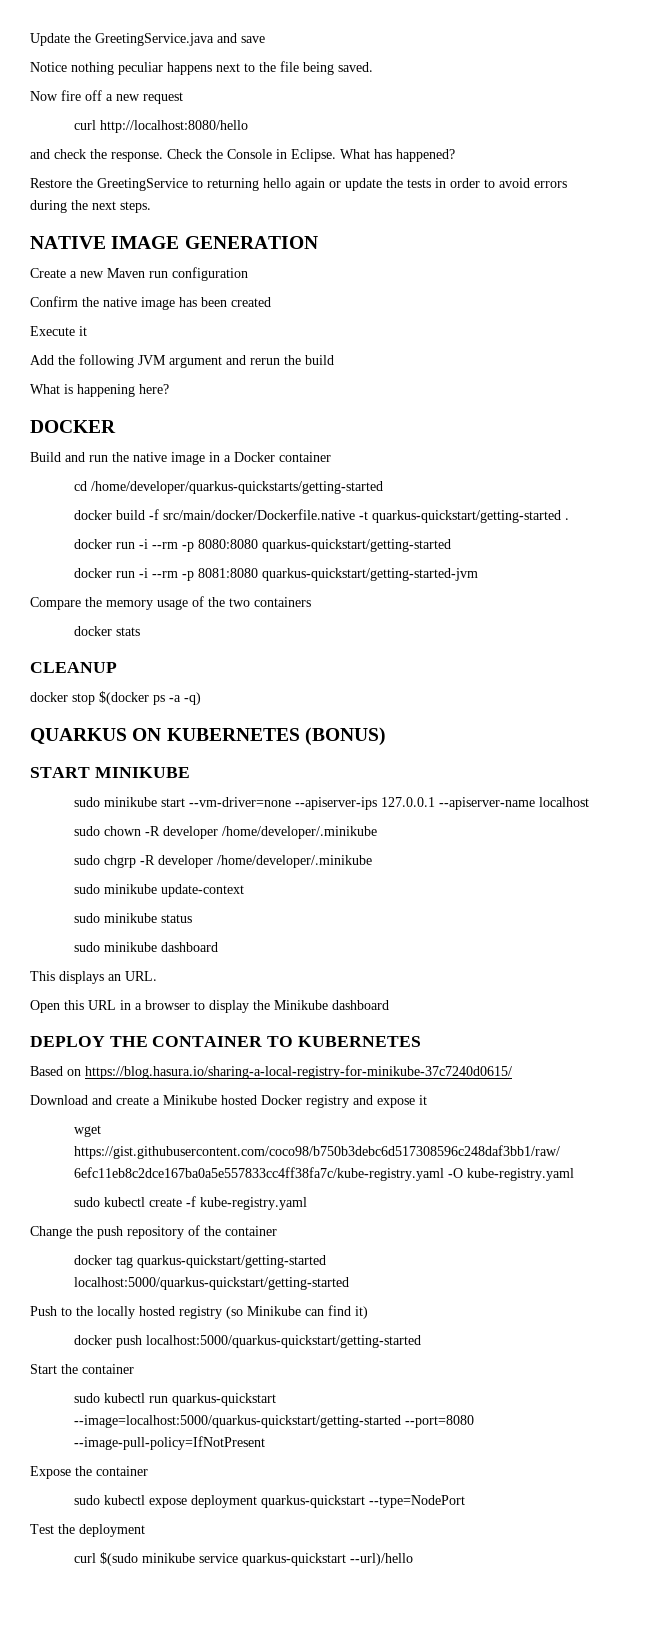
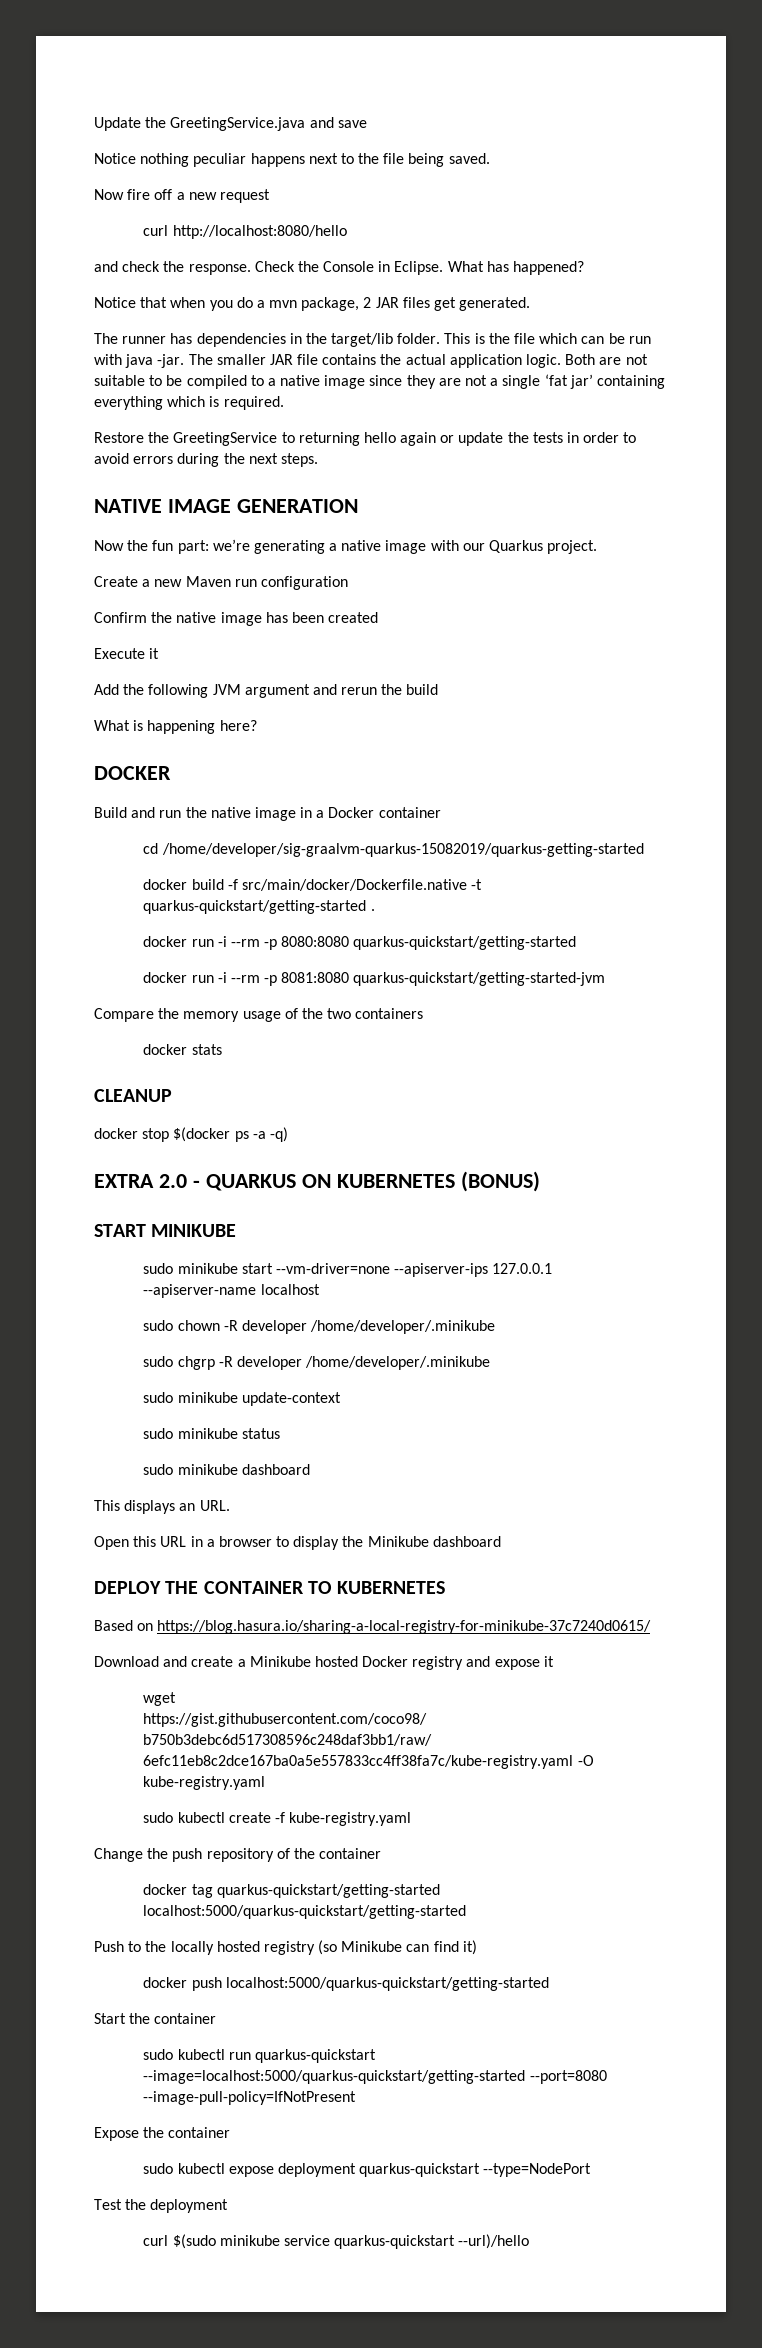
+ Notice that when you do a mvn package, 2 JAR files get generated.
+ The runner has dependencies in the target/lib folder. This is the file which can be run with java -jar. The smaller JAR file contains the actual application logic. Both are not suitable to be compiled to a native image since they are not a single ‘fat jar’ containing everything which is required.
+ Now the fun part: we’re generating a native image with our Quarkus project.
- cd /home/developer/quarkus-quickstarts/getting-started
+ cd /home/developer/sig-graalvm-quarkus-15082019/quarkus-getting-started
- QUARKUS ON KUBERNETES (BONUS)
+ EXTRA 2.0 - QUARKUS ON KUBERNETES (BONUS)

